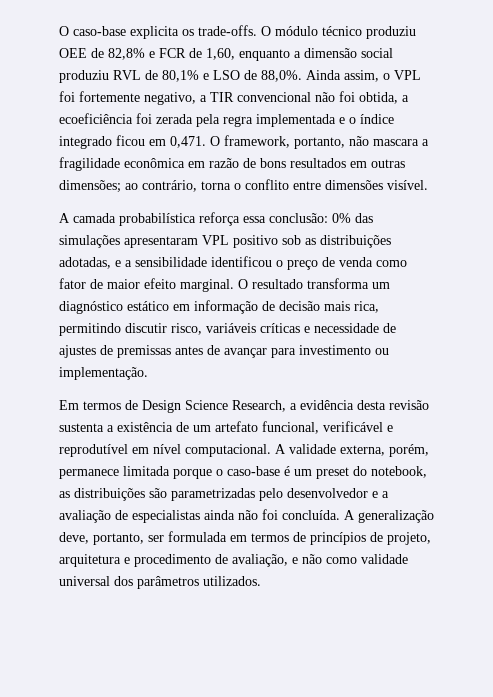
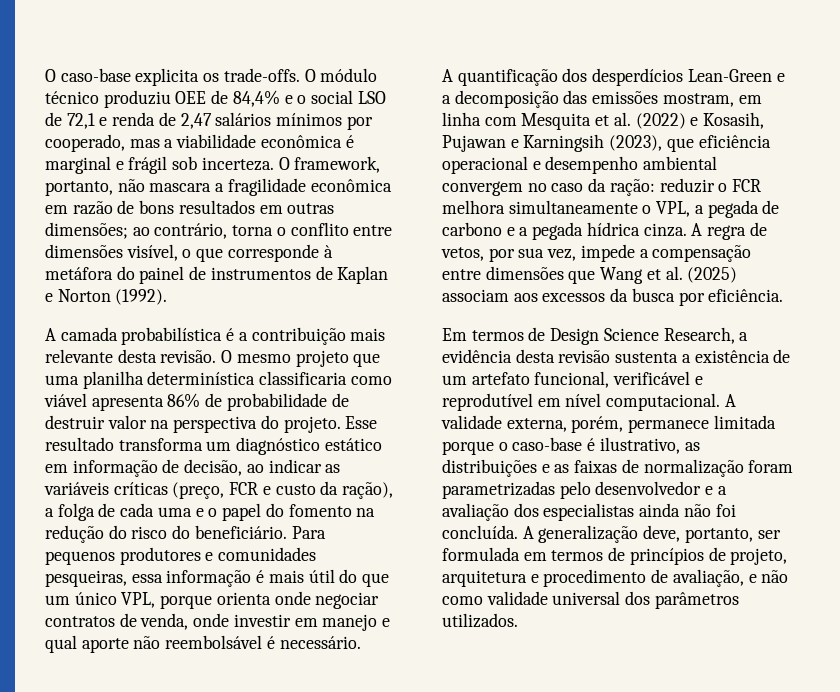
- O módulo técnico produziu OEE de 82,8% e FCR de 1,60, enquanto a dimensão social produziu RVL de 80,1% e LSO de 88,0%. Ainda assim, o VPL foi fortemente negativo, a TIR convencional não foi obtida, a ecoeficiência foi zerada pela regra implementada e o índice integrado ficou em 0,471.
+ O módulo técnico produziu OEE de 84,4% e o social LSO de 72,1 e renda de 2,47 salários mínimos por cooperado, mas a viabilidade econômica é marginal e frágil sob incerteza.
- O framework, portanto, não mascara a fragilidade econômica em razão de bons resultados em outras dimensões; ao contrário, torna o conflito entre dimensões visível.
- A camada probabilística reforça essa conclusão: 0% das simulações apresentaram VPL positivo sob as distribuições adotadas, e a sensibilidade identificou o preço de venda como fator de maior efeito marginal. O resultado transforma um diagnóstico estático em informação de decisão mais rica, permitindo discutir risco, variáveis críticas e necessidade de ajustes de premissas antes de avançar para investimento ou implementação.
+ O framework, portanto, não mascara a fragilidade econômica em razão de bons resultados em outras dimensões; ao contrário, torna o conflito entre dimensões visível, o que corresponde à metáfora do painel de instrumentos de Kaplan e Norton (1992).
+ A camada probabilística é a contribuição mais relevante desta revisão. O mesmo projeto que uma planilha determinística classificaria como viável apresenta 86% de probabilidade de destruir valor na perspectiva do projeto. Esse resultado transforma um diagnóstico estático em informação de decisão, ao indicar as variáveis críticas (preço, FCR e custo da ração), a folga de cada uma e o papel do fomento na redução do risco do beneficiário. Para pequenos produtores e comunidades pesqueiras, essa informação é mais útil do que um único VPL, porque orienta onde negociar contratos de venda, onde investir em manejo e qual aporte não reembolsável é necessário.
+ A quantificação dos desperdícios Lean-Green e a decomposição das emissões mostram, em linha com Mesquita et al. (2022) e Kosasih, Pujawan e Karningsih (2023), que eficiência operacional e desempenho ambiental convergem no caso da ração: reduzir o FCR melhora simultaneamente o VPL, a pegada de carbono e a pegada hídrica cinza. A regra de vetos, por sua vez, impede a compensação entre dimensões que Wang et al. (2025) associam aos excessos da busca por eficiência.
- A validade externa, porém, permanece limitada porque o caso-base é um preset do notebook, as distribuições são parametrizadas pelo desenvolvedor e a avaliação de especialistas ainda não foi concluída.
+ A validade externa, porém, permanece limitada porque o caso-base é ilustrativo, as distribuições e as faixas de normalização foram parametrizadas pelo desenvolvedor e a avaliação dos especialistas ainda não foi concluída.

